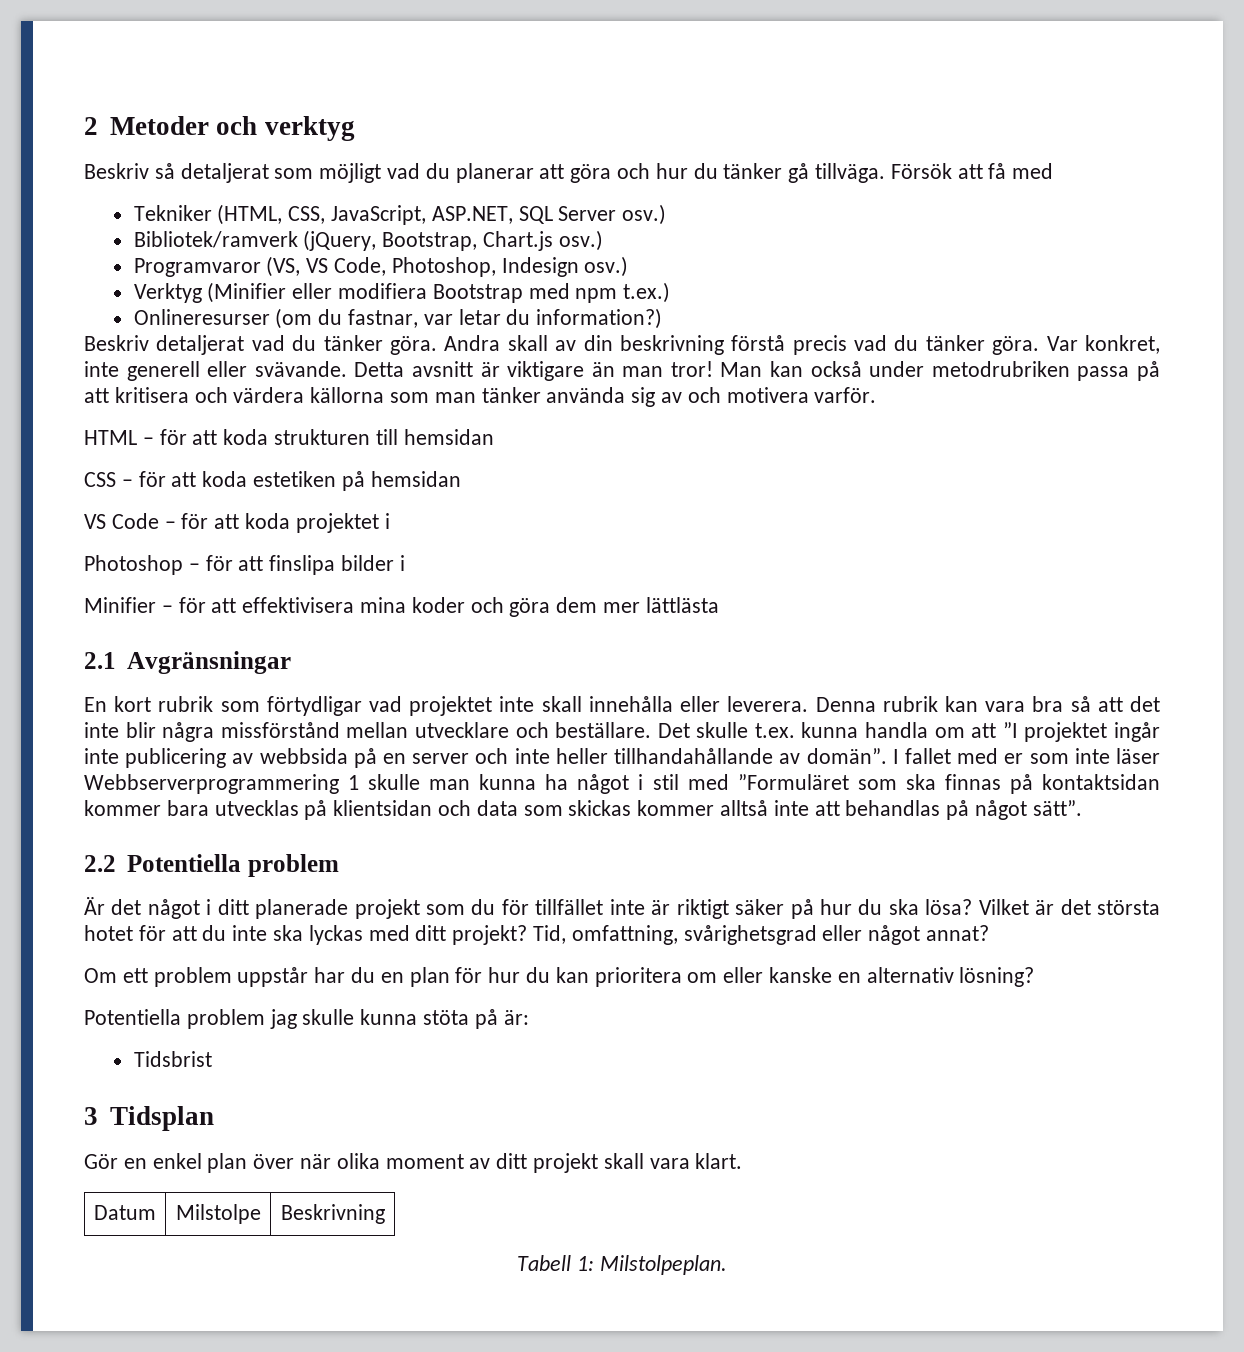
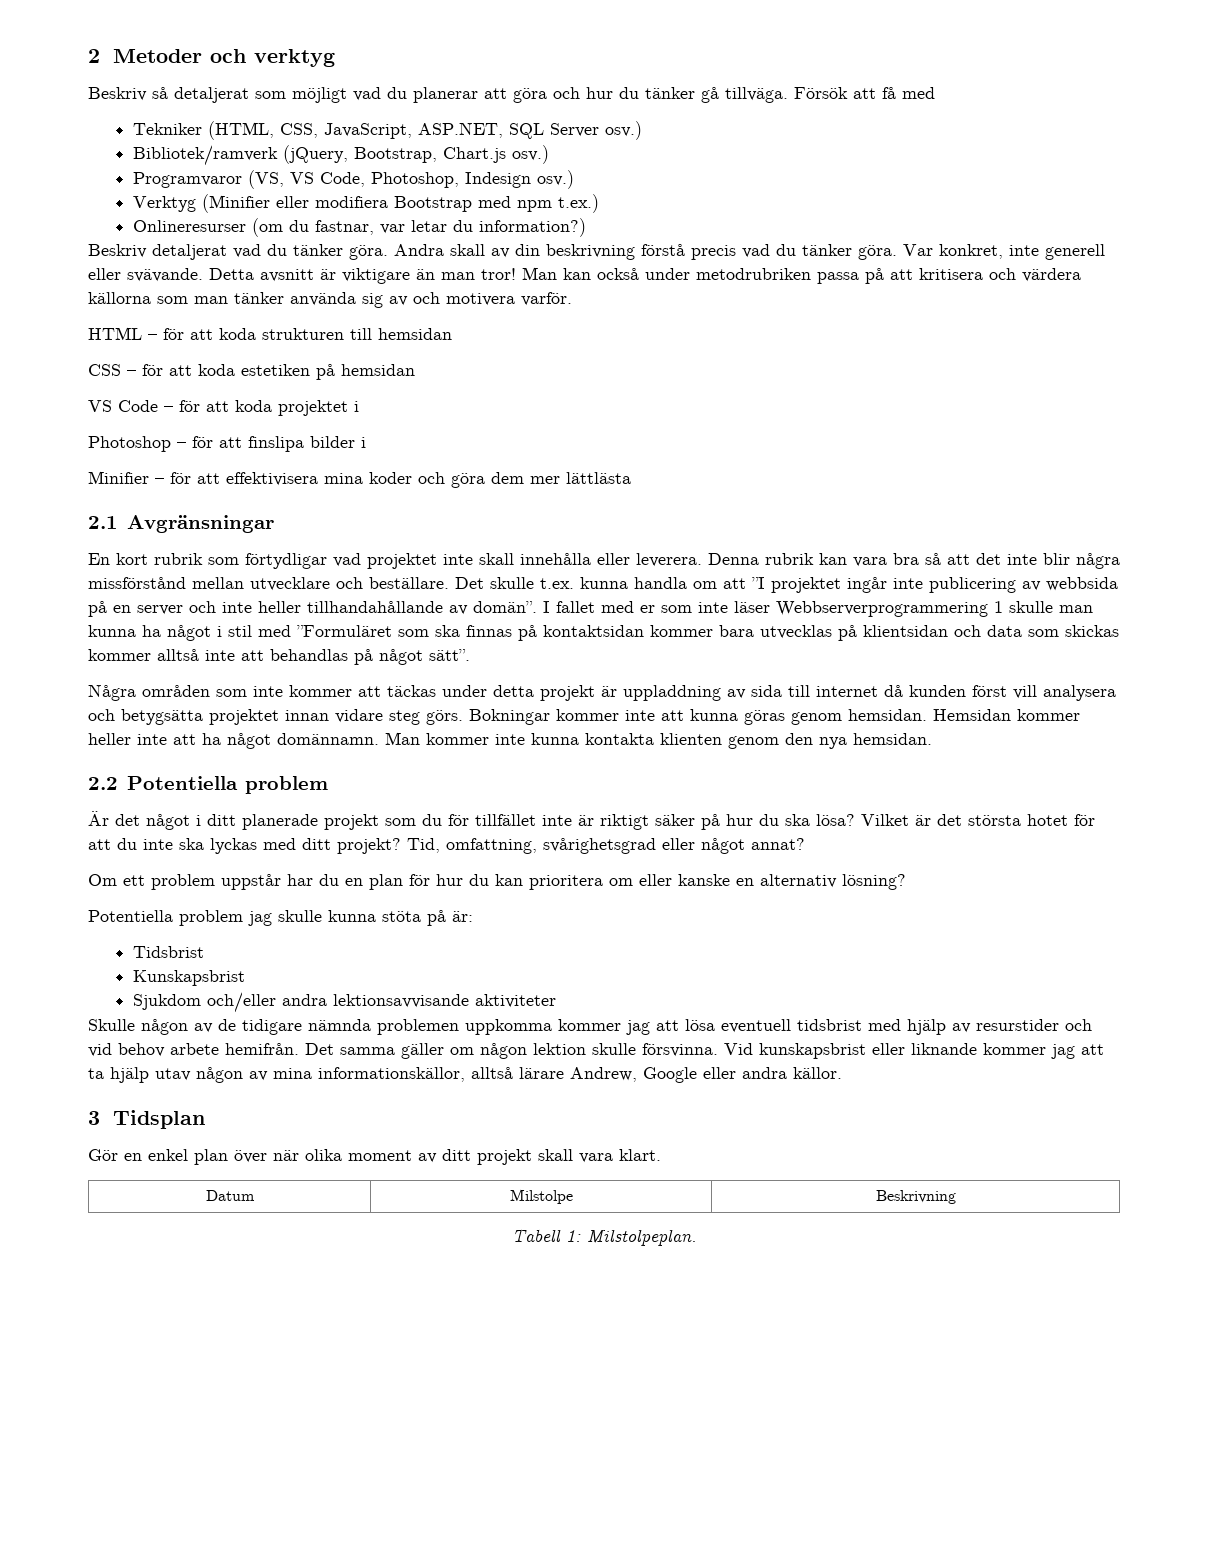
+ Några områden som inte kommer att täckas under detta projekt är uppladdning av sida till internet då kunden först vill analysera och betygsätta projektet innan vidare steg görs. Bokningar kommer inte att kunna göras genom hemsidan. Hemsidan kommer heller inte att ha något domännamn. Man kommer inte kunna kontakta klienten genom den nya hemsidan.
+ Kunskapsbrist
+ Sjukdom och/eller andra lektionsavvisande aktiviteter
+ Skulle någon av de tidigare nämnda problemen uppkomma kommer jag att lösa eventuell tidsbrist med hjälp av resurstider och vid behov arbete hemifrån. Det samma gäller om någon lektion skulle försvinna. Vid kunskapsbrist eller liknande kommer jag att ta hjälp utav någon av mina informationskällor, alltså lärare Andrew, Google eller andra källor.

